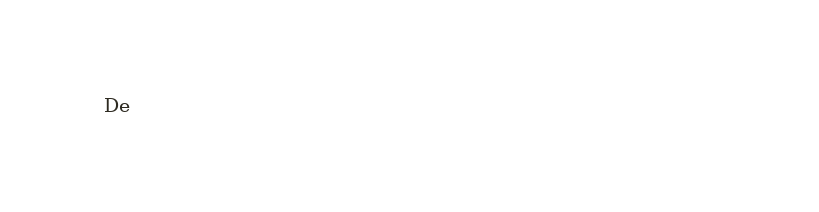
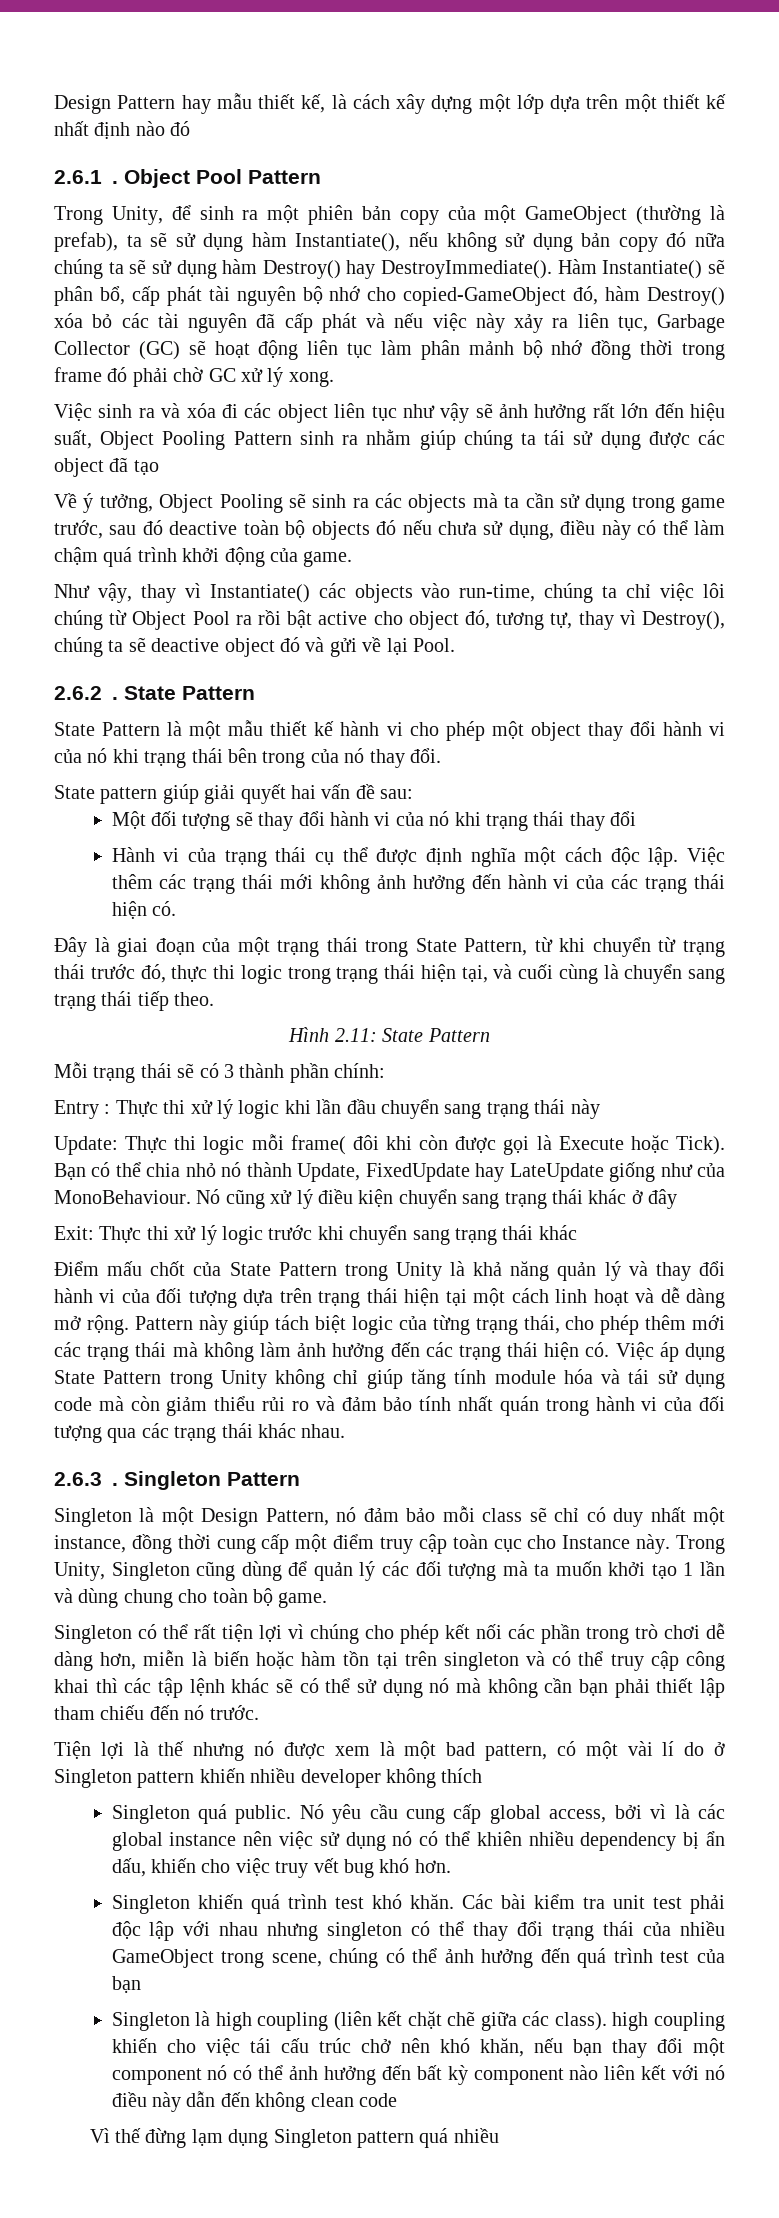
- De
+ Design Pattern hay mẫu thiết kế, là cách xây dựng một lớp dựa trên một thiết kế nhất định nào đó
+ 2.6.1 . Object Pool Pattern
+ Trong Unity, để sinh ra một phiên bản copy của một GameObject (thường là prefab), ta sẽ sử dụng hàm Instantiate(), nếu không sử dụng bản copy đó nữa chúng ta sẽ sử dụng hàm Destroy() hay DestroyImmediate(). Hàm Instantiate() sẽ phân bổ, cấp phát tài nguyên bộ nhớ cho copied-GameObject đó, hàm Destroy() xóa bỏ các tài nguyên đã cấp phát và nếu việc này xảy ra liên tục, Garbage Collector (GC) sẽ hoạt động liên tục làm phân mảnh bộ nhớ đồng thời trong frame đó phải chờ GC xử lý xong.
+ Việc sinh ra và xóa đi các object liên tục như vậy sẽ ảnh hưởng rất lớn đến hiệu suất, Object Pooling Pattern sinh ra nhằm giúp chúng ta tái sử dụng được các object đã tạo
+ Về ý tưởng, Object Pooling sẽ sinh ra các objects mà ta cần sử dụng trong game trước, sau đó deactive toàn bộ objects đó nếu chưa sử dụng, điều này có thể làm chậm quá trình khởi động của game.
+ Như vậy, thay vì Instantiate() các objects vào run-time, chúng ta chỉ việc lôi chúng từ Object Pool ra rồi bật active cho object đó, tương tự, thay vì Destroy(), chúng ta sẽ deactive object đó và gửi về lại Pool.
+ 2.6.2 . State Pattern
+ State Pattern là một mẫu thiết kế hành vi cho phép một object thay đổi hành vi của nó khi trạng thái bên trong của nó thay đổi.
+ State pattern giúp giải quyết hai vấn đề sau:
+ Một đối tượng sẽ thay đổi hành vi của nó khi trạng thái thay đổi
+ Hành vi của trạng thái cụ thể được định nghĩa một cách độc lập. Việc thêm các trạng thái mới không ảnh hưởng đến hành vi của các trạng thái hiện có.
+ Đây là giai đoạn của một trạng thái trong State Pattern, từ khi chuyển từ trạng thái trước đó, thực thi logic trong trạng thái hiện tại, và cuối cùng là chuyển sang trạng thái tiếp theo.
+ Hình 2.11: State Pattern
+ Mỗi trạng thái sẽ có 3 thành phần chính:
+ Entry : Thực thi xử lý logic khi lần đầu chuyển sang trạng thái này
+ Update: Thực thi logic mỗi frame( đôi khi còn được gọi là Execute hoặc Tick). Bạn có thể chia nhỏ nó thành Update, FixedUpdate hay LateUpdate giống như của MonoBehaviour. Nó cũng xử lý điều kiện chuyển sang trạng thái khác ở đây
+ Exit: Thực thi xử lý logic trước khi chuyển sang trạng thái khác
+ Điểm mấu chốt của State Pattern trong Unity là khả năng quản lý và thay đổi hành vi của đối tượng dựa trên trạng thái hiện tại một cách linh hoạt và dễ dàng mở rộng. Pattern này giúp tách biệt logic của từng trạng thái, cho phép thêm mới các trạng thái mà không làm ảnh hưởng đến các trạng thái hiện có. Việc áp dụng State Pattern trong Unity không chỉ giúp tăng tính module hóa và tái sử dụng code mà còn giảm thiểu rủi ro và đảm bảo tính nhất quán trong hành vi của đối tượng qua các trạng thái khác nhau.
+ 2.6.3 . Singleton Pattern
+ Singleton là một Design Pattern, nó đảm bảo mỗi class sẽ chỉ có duy nhất một instance, đồng thời cung cấp một điểm truy cập toàn cục cho Instance này. Trong Unity, Singleton cũng dùng để quản lý các đối tượng mà ta muốn khởi tạo 1 lần và dùng chung cho toàn bộ game.
+ Singleton có thể rất tiện lợi vì chúng cho phép kết nối các phần trong trò chơi dễ dàng hơn, miễn là biến hoặc hàm tồn tại trên singleton và có thể truy cập công khai thì các tập lệnh khác sẽ có thể sử dụng nó mà không cần bạn phải thiết lập tham chiếu đến nó trước.
+ Tiện lợi là thế nhưng nó được xem là một bad pattern, có một vài lí do ở Singleton pattern khiến nhiều developer không thích
+ Singleton quá public. Nó yêu cầu cung cấp global access, bởi vì là các global instance nên việc sử dụng nó có thể khiên nhiều dependency bị ẩn dấu, khiến cho việc truy vết bug khó hơn.
+ Singleton khiến quá trình test khó khăn. Các bài kiểm tra unit test phải độc lập với nhau nhưng singleton có thể thay đổi trạng thái của nhiều GameObject trong scene, chúng có thể ảnh hưởng đến quá trình test của bạn
+ Singleton là high coupling (liên kết chặt chẽ giữa các class). high coupling khiến cho việc tái cấu trúc chở nên khó khăn, nếu bạn thay đổi một component nó có thể ảnh hưởng đến bất kỳ component nào liên kết với nó điều này dẫn đến không clean code
+ Vì thế đừng lạm dụng Singleton pattern quá nhiều

